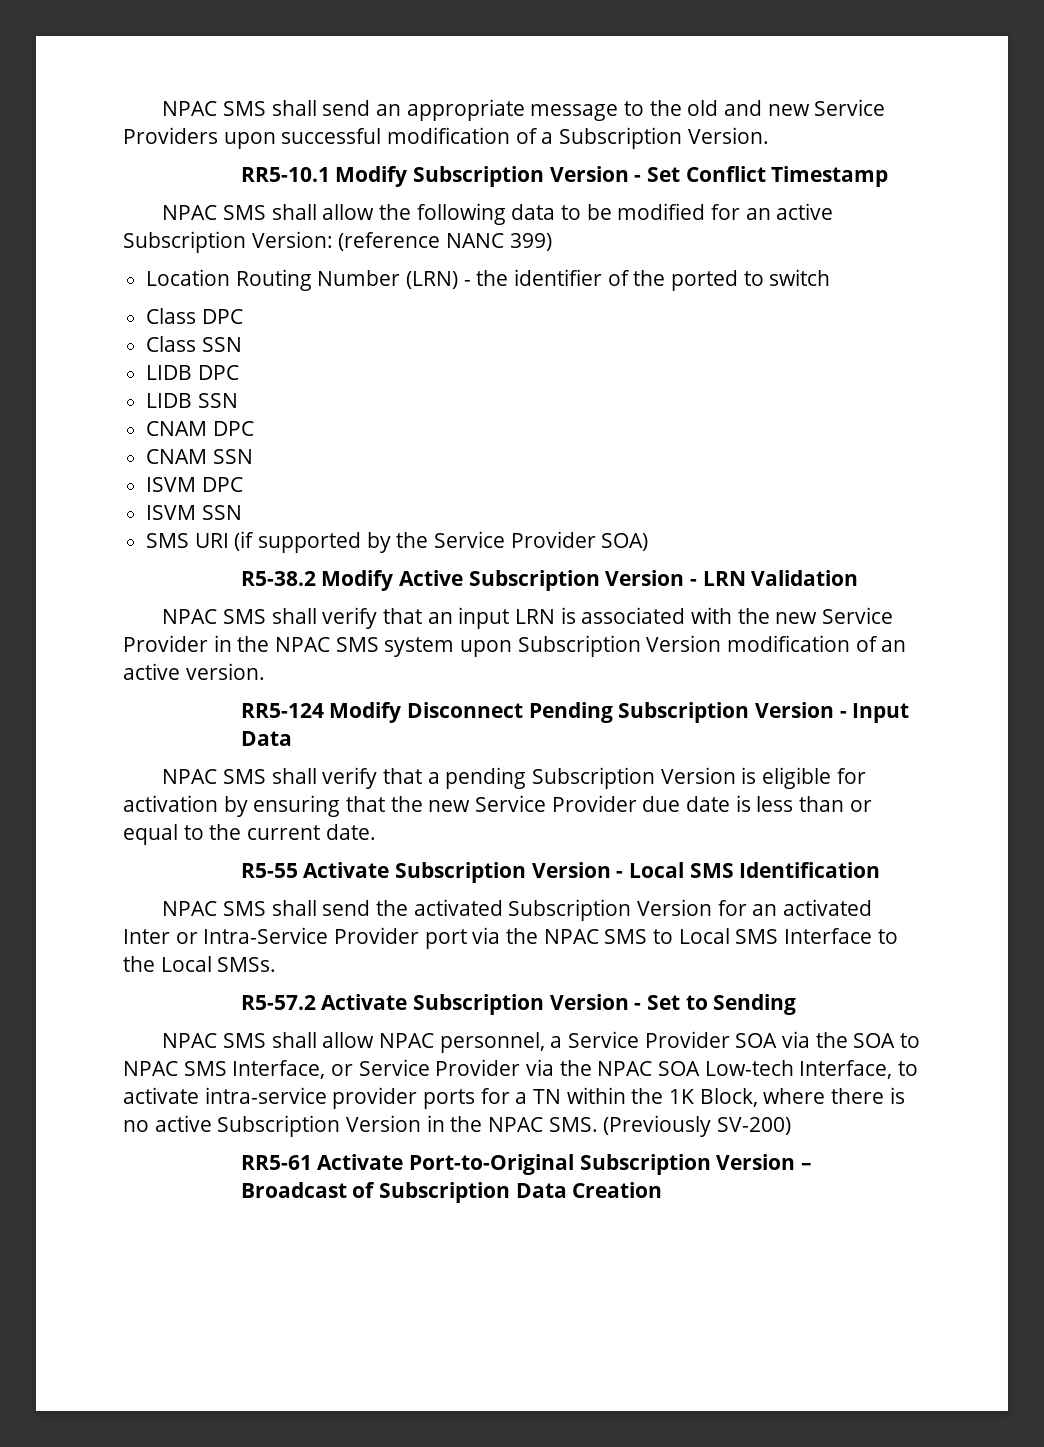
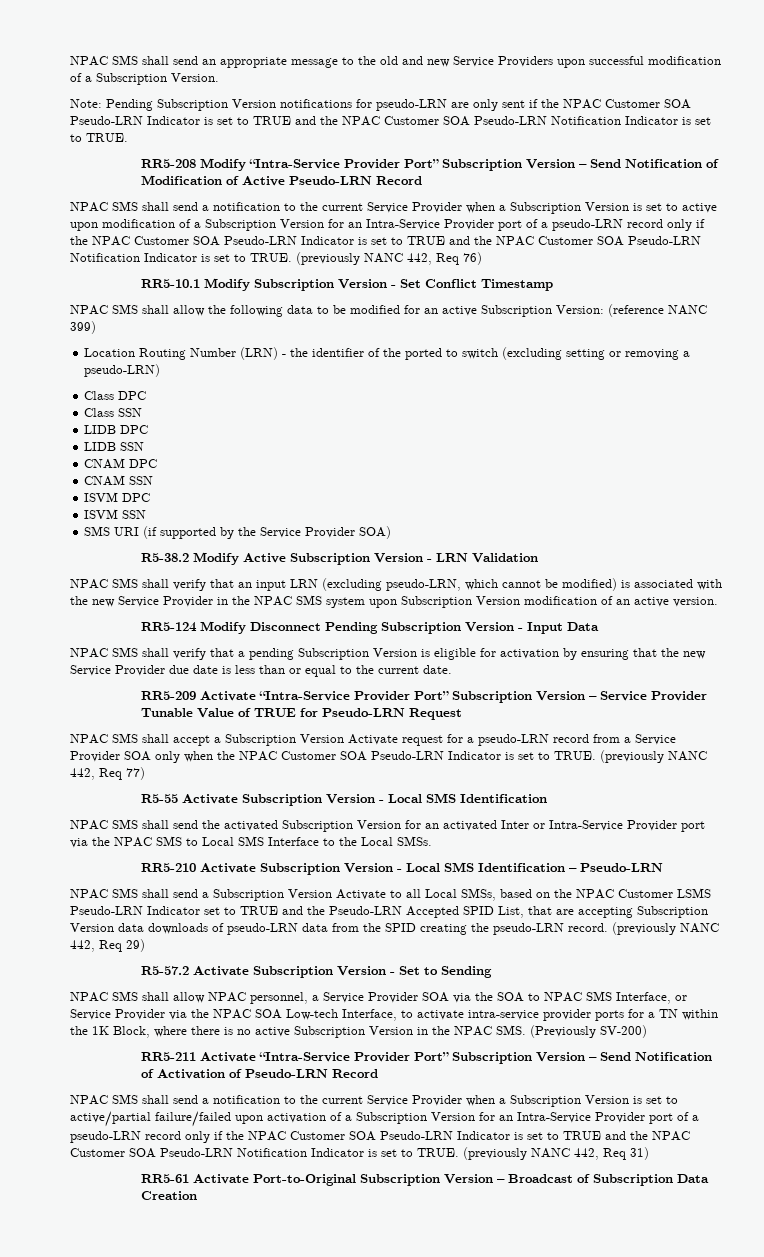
+ Note: Pending Subscription Version notifications for pseudo-LRN are only sent if the NPAC Customer SOA Pseudo-LRN Indicator is set to TRUE and the NPAC Customer SOA Pseudo-LRN Notification Indicator is set to TRUE.
+ RR5-208 Modify “Intra-Service Provider Port” Subscription Version – Send Notification of Modification of Active Pseudo-LRN Record
+ NPAC SMS shall send a notification to the current Service Provider when a Subscription Version is set to active upon modification of a Subscription Version for an Intra-Service Provider port of a pseudo-LRN record only if the NPAC Customer SOA Pseudo-LRN Indicator is set to TRUE and the NPAC Customer SOA Pseudo-LRN Notification Indicator is set to TRUE. (previously NANC 442, Req 76)
- Location Routing Number (LRN) - the identifier of the ported to switch
+ Location Routing Number (LRN) - the identifier of the ported to switch (excluding setting or removing a pseudo-LRN)
- NPAC SMS shall verify that an input LRN is associated with the new Service Provider in the NPAC SMS system upon Subscription Version modification of an active version.
+ NPAC SMS shall verify that an input LRN (excluding pseudo-LRN, which cannot be modified) is associated with the new Service Provider in the NPAC SMS system upon Subscription Version modification of an active version.
+ RR5-209 Activate “Intra-Service Provider Port” Subscription Version – Service Provider Tunable Value of TRUE for Pseudo-LRN Request
+ NPAC SMS shall accept a Subscription Version Activate request for a pseudo-LRN record from a Service Provider SOA only when the NPAC Customer SOA Pseudo-LRN Indicator is set to TRUE. (previously NANC 442, Req 77)
+ RR5-210 Activate Subscription Version - Local SMS Identification – Pseudo-LRN
+ NPAC SMS shall send a Subscription Version Activate to all Local SMSs, based on the NPAC Customer LSMS Pseudo-LRN Indicator set to TRUE and the Pseudo-LRN Accepted SPID List, that are accepting Subscription Version data downloads of pseudo-LRN data from the SPID creating the pseudo-LRN record. (previously NANC 442, Req 29)
+ RR5-211 Activate “Intra-Service Provider Port” Subscription Version – Send Notification of Activation of Pseudo-LRN Record
+ NPAC SMS shall send a notification to the current Service Provider when a Subscription Version is set to active/partial failure/failed upon activation of a Subscription Version for an Intra-Service Provider port of a pseudo-LRN record only if the NPAC Customer SOA Pseudo-LRN Indicator is set to TRUE and the NPAC Customer SOA Pseudo-LRN Notification Indicator is set to TRUE. (previously NANC 442, Req 31)

